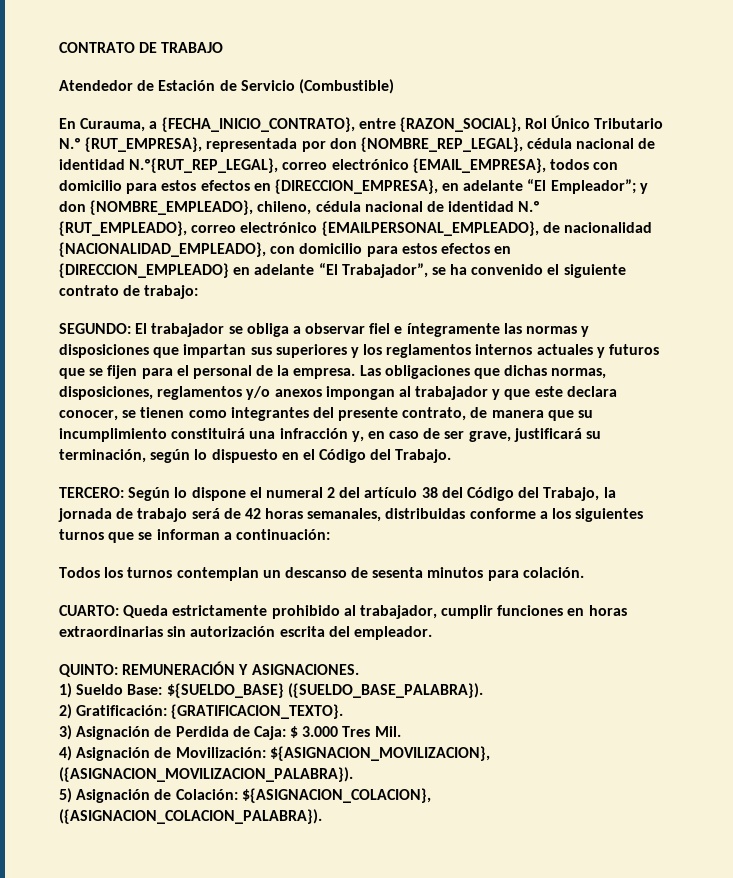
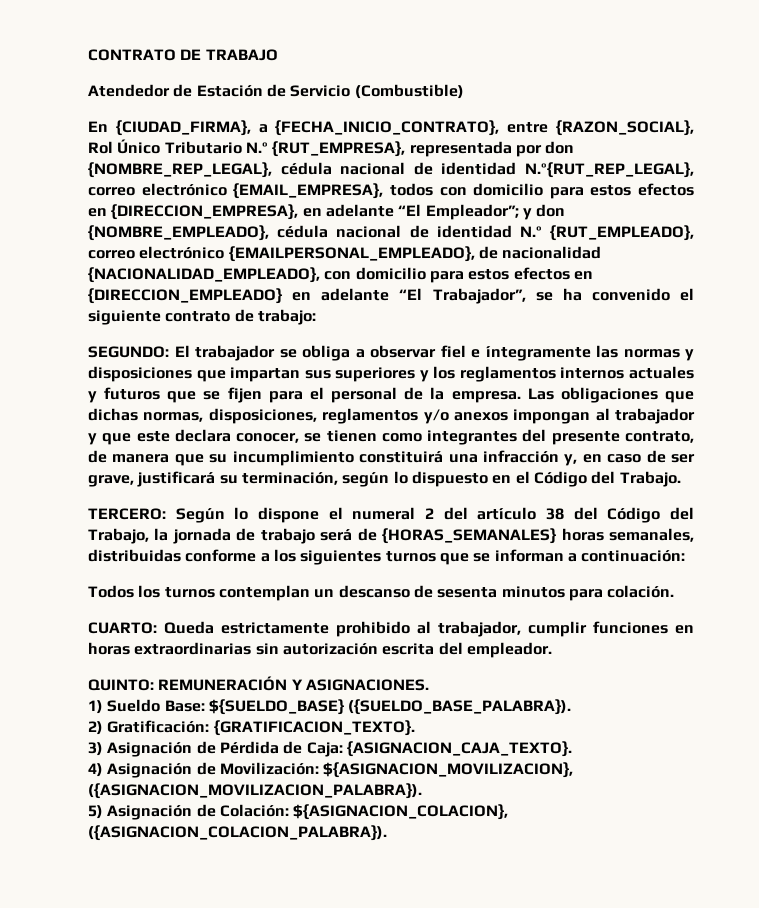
- En Curauma, a {FECHA_INICIO_CONTRATO}, entre {RAZON_SOCIAL}, Rol Único Tributario N.º {RUT_EMPRESA}, representada por don {NOMBRE_REP_LEGAL}, cédula nacional de identidad N.º{RUT_REP_LEGAL}, correo electrónico {EMAIL_EMPRESA}, todos con domicilio para estos efectos en {DIRECCION_EMPRESA}, en adelante “El Empleador”;
+ En {CIUDAD_FIRMA}, a {FECHA_INICIO_CONTRATO}, entre {RAZON_SOCIAL}, Rol Único Tributario N.º {RUT_EMPRESA}, representada por don {NOMBRE_REP_LEGAL}, cédula nacional de identidad N.º{RUT_REP_LEGAL}, correo electrónico {EMAIL_EMPRESA}, todos con domicilio para estos efectos en {DIRECCION_EMPRESA}, en adelante “El Empleador”;
- y don {NOMBRE_EMPLEADO}, chileno, cédula nacional de identidad N.º {RUT_EMPLEADO}, correo electrónico {EMAILPERSONAL_EMPLEADO}, de nacionalidad {NACIONALIDAD_EMPLEADO}, con domicilio para estos efectos en {DIRECCION_EMPLEADO} en adelante “El Trabajador”, se ha convenido el siguiente contrato de trabajo:
+ y don {NOMBRE_EMPLEADO}, cédula nacional de identidad N.º {RUT_EMPLEADO}, correo electrónico {EMAILPERSONAL_EMPLEADO}, de nacionalidad {NACIONALIDAD_EMPLEADO}, con domicilio para estos efectos en {DIRECCION_EMPLEADO} en adelante “El Trabajador”, se ha convenido el siguiente contrato de trabajo:
- TERCERO: Según lo dispone el numeral 2 del artículo 38 del Código del Trabajo, la jornada de trabajo será de 42 horas semanales, distribuidas conforme a los siguientes turnos que se informan a continuación:
+ TERCERO: Según lo dispone el numeral 2 del artículo 38 del Código del Trabajo, la jornada de trabajo será de {HORAS_SEMANALES} horas semanales, distribuidas conforme a los siguientes turnos que se informan a continuación:
- 3) Asignación de Perdida de Caja: $ 3.000 Tres Mil.
+ 3) Asignación de Pérdida de Caja: {ASIGNACION_CAJA_TEXTO}.

